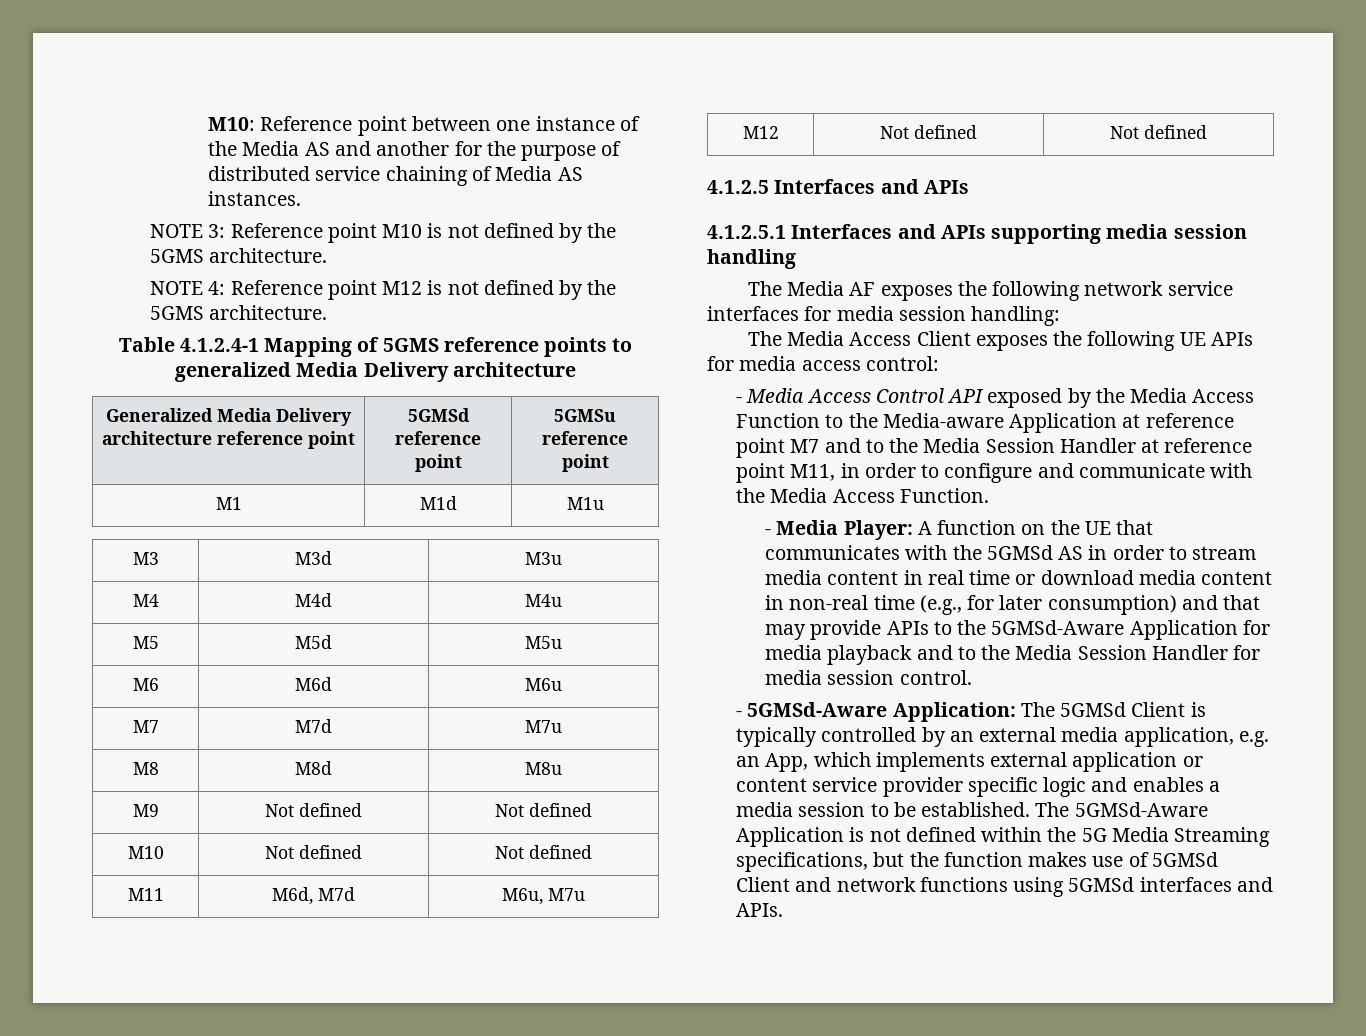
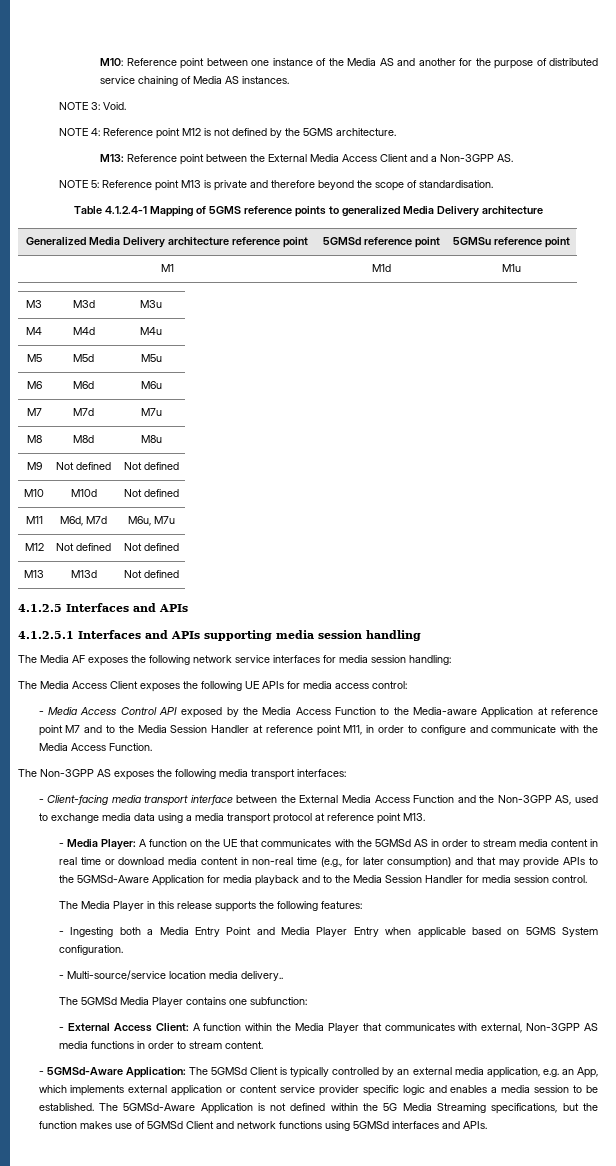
- NOTE 3: Reference point M10 is not defined by the 5GMS architecture.
+ NOTE 3: Void.
+ M13: Reference point between the External Media Access Client and a Non-3GPP AS.
+ NOTE 5: Reference point M13 is private and therefore beyond the scope of standardisation.
- M10 | Not defined | Not defined
+ M10 | M10d | Not defined
+ M13 | M13d | Not defined
+ The Non-3GPP AS exposes the following media transport interfaces:
+ - Client-facing media transport interface between the External Media Access Function and the Non-3GPP AS, used to exchange media data using a media transport protocol at reference point M13.
+ The Media Player in this release supports the following features:
+ - Ingesting both a Media Entry Point and Media Player Entry when applicable based on 5GMS System configuration.
+ - Multi-source/service location media delivery..
+ The 5GMSd Media Player contains one subfunction:
+ - External Access Client: A function within the Media Player that communicates with external, Non-3GPP AS media functions in order to stream content.

